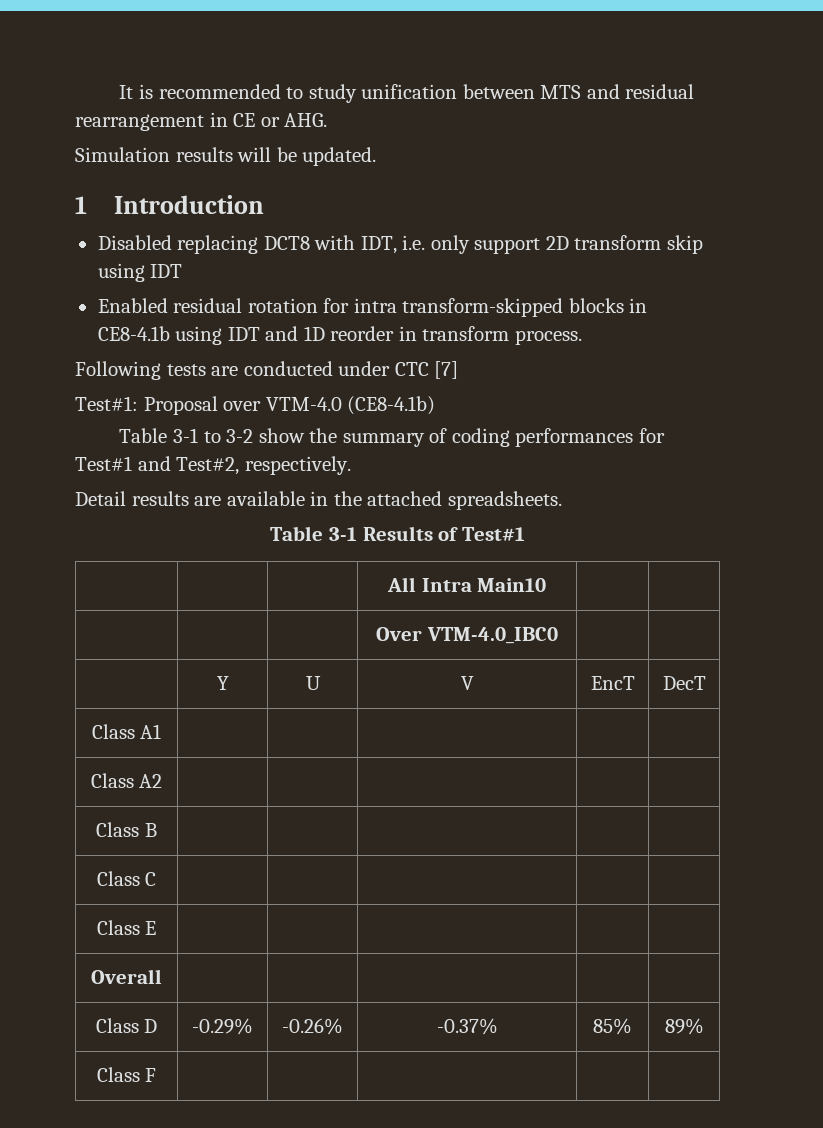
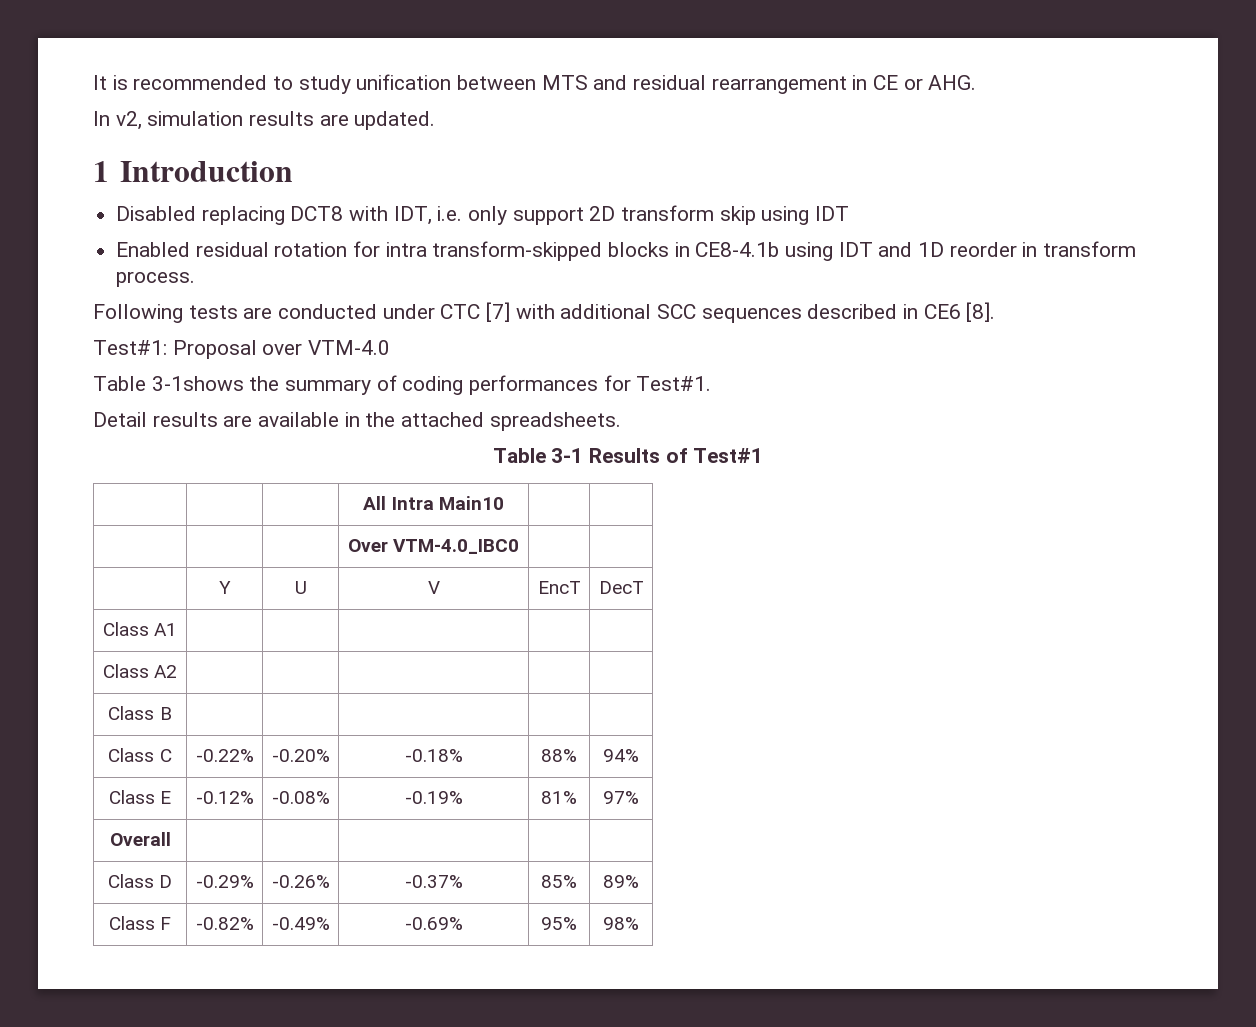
- Simulation results will be updated.
+ In v2, simulation results are updated.
- Following tests are conducted under CTC [7]
+ Following tests are conducted under CTC [7] with additional SCC sequences described in CE6 [8].
- Test#1: Proposal over VTM-4.0 (CE8-4.1b)
- Table 3-1 to 3-2 show the summary of coding performances for Test#1 and Test#2, respectively.
+ Test#1: Proposal over VTM-4.0
+ Table 3-1shows the summary of coding performances for Test#1.
- Class C | | | | |
- Class E | | | | |
+ Class C | -0.22% | -0.20% | -0.18% | 88% | 94%
+ Class E | -0.12% | -0.08% | -0.19% | 81% | 97%
- Class F | | | | |
+ Class F | -0.82% | -0.49% | -0.69% | 95% | 98%

